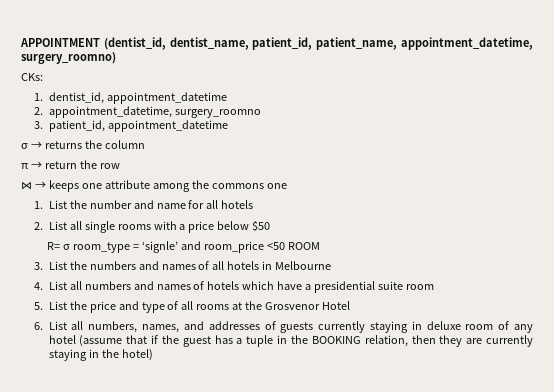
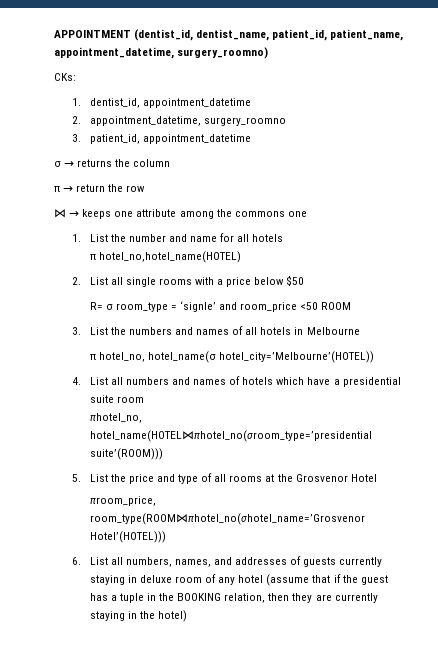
+ π hotel_no,hotel_name(HOTEL)
+ π hotel_no, hotel_name(σ hotel_city=’Melbourne’(HOTEL))
+ πhotel_no, hotel_name(HOTEL⋈πhotel_no(σroom_type=’presidential suite’(ROOM)))
+ πroom_price, room_type(ROOM⋈πhotel_no(σhotel_name=’Grosvenor Hotel’(HOTEL)))

